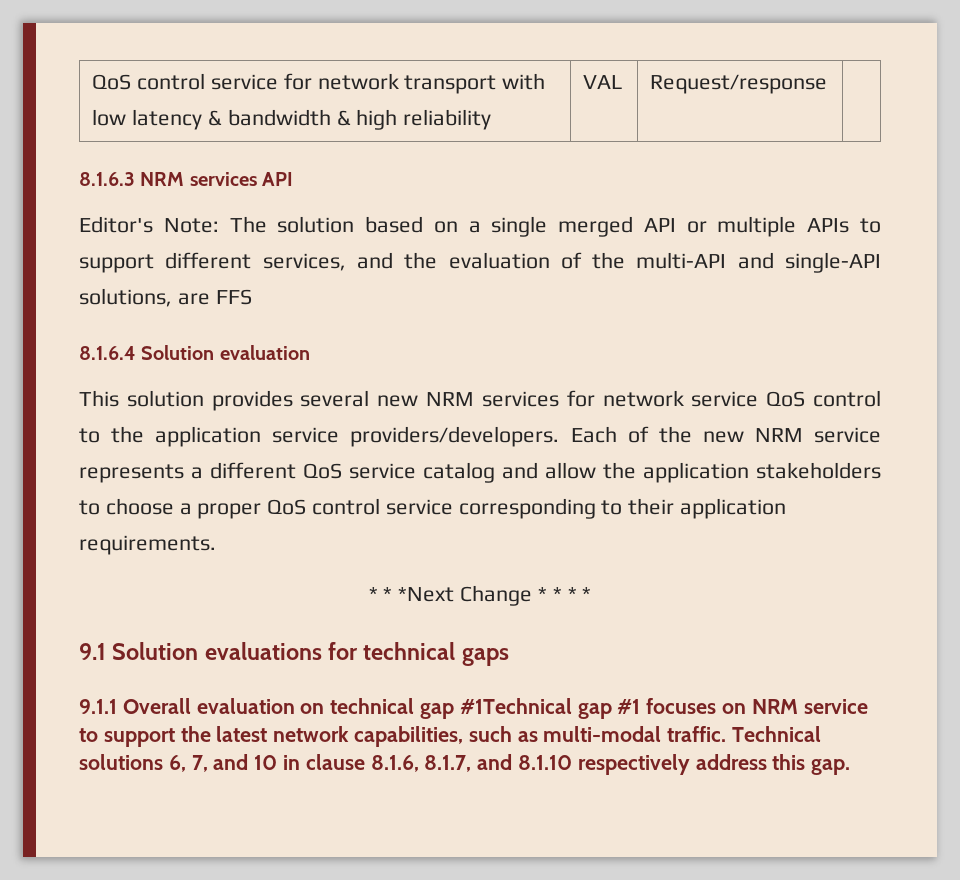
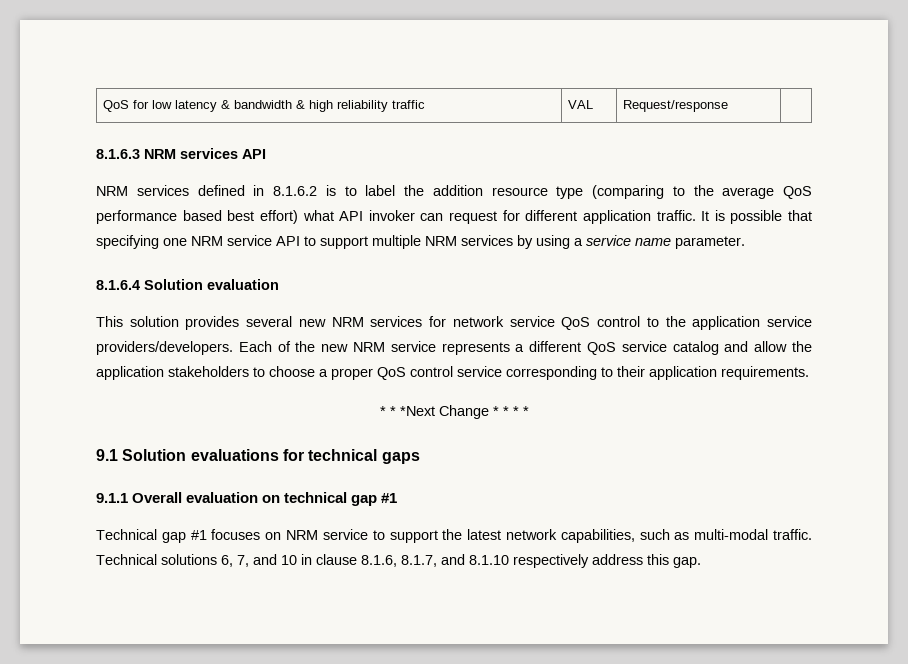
- QoS control service for network transport with low latency & bandwidth & high reliability | VAL | Request/response |
+ QoS for low latency & bandwidth & high reliability traffic | VAL | Request/response |
- Editor's Note: The solution based on a single merged API or multiple APIs to support different services, and the evaluation of the multi-API and single-API solutions, are FFS
+ NRM services defined in 8.1.6.2 is to label the addition resource type (comparing to the average QoS performance based best effort) what API invoker can request for different application traffic. It is possible that specifying one NRM service API to support multiple NRM services by using a service name parameter.
- 9.1.1 Overall evaluation on technical gap #1Technical gap #1 focuses on NRM service to support the latest network capabilities, such as multi-modal traffic.
+ 9.1.1 Overall evaluation on technical gap #1
+ Technical gap #1 focuses on NRM service to support the latest network capabilities, such as multi-modal traffic.

